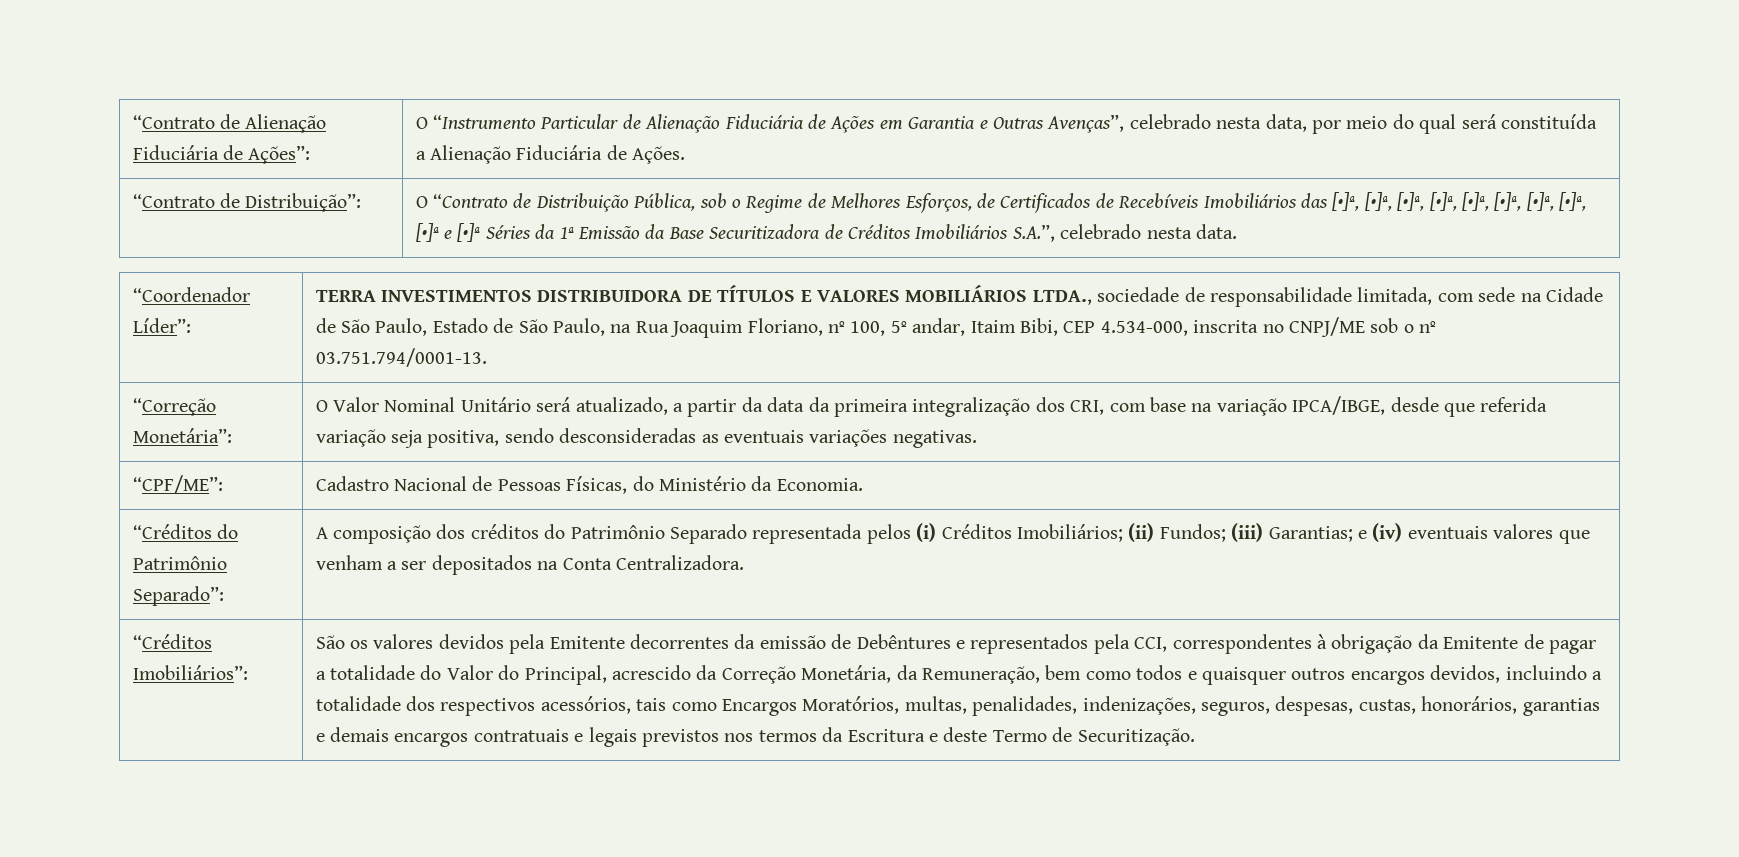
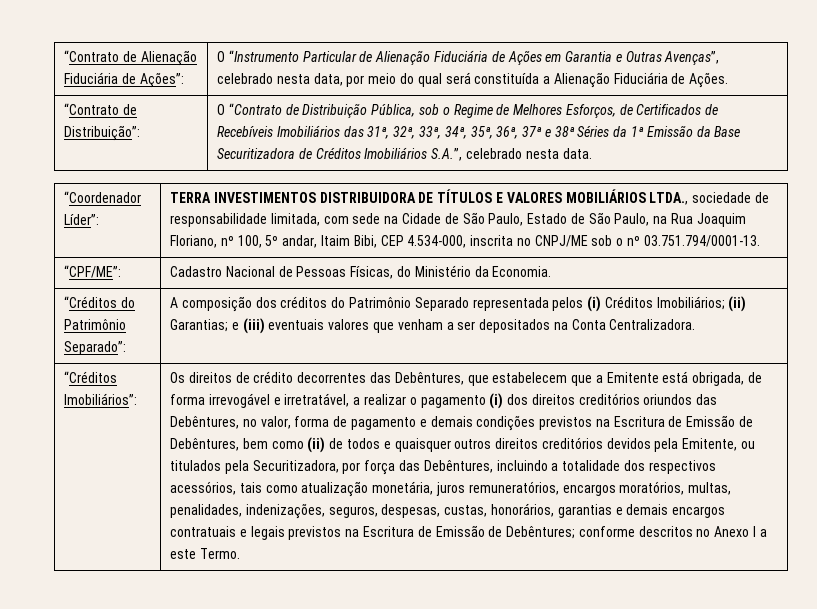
- O “Contrato de Distribuição Pública, sob o Regime de Melhores Esforços, de Certificados de Recebíveis Imobiliários das [•]ª, [•]ª, [•]ª, [•]ª, [•]ª, [•]ª, [•]ª, [•]ª, [•]ª e [•]ª Séries da 1ª Emissão da Base Securitizadora de Créditos Imobiliários S.A.”, celebrado nesta data.
+ O “Contrato de Distribuição Pública, sob o Regime de Melhores Esforços, de Certificados de Recebíveis Imobiliários das 31ª, 32ª, 33ª, 34ª, 35ª, 36ª, 37ª e 38ª Séries da 1ª Emissão da Base Securitizadora de Créditos Imobiliários S.A.”, celebrado nesta data.
- “Correção Monetária”: | O Valor Nominal Unitário será atualizado, a partir da data da primeira integralização dos CRI, com base na variação IPCA/IBGE, desde que referida variação seja positiva, sendo desconsideradas as eventuais variações negativas.
- “Créditos do Patrimônio Separado”: | A composição dos créditos do Patrimônio Separado representada pelos (i) Créditos Imobiliários; (ii) Fundos; (iii) Garantias; e (iv) eventuais valores que venham a ser depositados na Conta Centralizadora.
+ “Créditos do Patrimônio Separado”: | A composição dos créditos do Patrimônio Separado representada pelos (i) Créditos Imobiliários; (ii) Garantias; e (iii) eventuais valores que venham a ser depositados na Conta Centralizadora.
- São os valores devidos pela Emitente decorrentes da emissão de Debêntures e representados pela CCI, correspondentes à obrigação da Emitente de pagar a totalidade do Valor do Principal, acrescido da Correção Monetária, da Remuneração, bem como todos e quaisquer outros encargos devidos, incluindo a totalidade dos respectivos acessórios, tais como Encargos Moratórios, multas, penalidades, indenizações, seguros, despesas, custas, honorários, garantias e demais encargos contratuais e legais previstos nos termos da Escritura e deste Termo de Securitização.
+ Os direitos de crédito decorrentes das Debêntures, que estabelecem que a Emitente está obrigada, de forma irrevogável e irretratável, a realizar o pagamento (i) dos direitos creditórios oriundos das Debêntures, no valor, forma de pagamento e demais condições previstos na Escritura de Emissão de Debêntures, bem como (ii) de todos e quaisquer outros direitos creditórios devidos pela Emitente, ou titulados pela Securitizadora, por força das Debêntures, incluindo a totalidade dos respectivos acessórios, tais como atualização monetária, juros remuneratórios, encargos moratórios, multas, penalidades, indenizações, seguros, despesas, custas, honorários, garantias e demais encargos contratuais e legais previstos na Escritura de Emissão de Debêntures; conforme descritos no Anexo I a este Termo.

